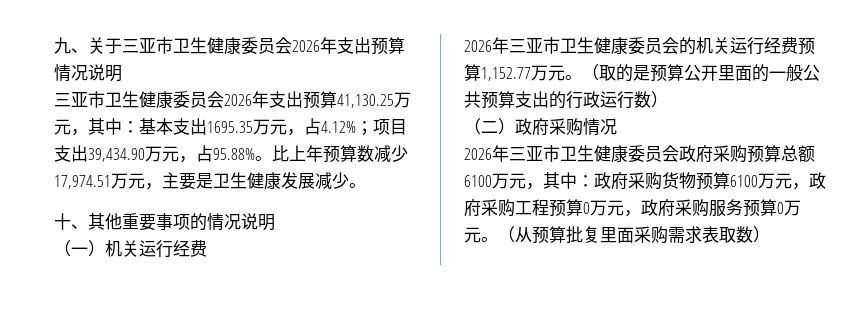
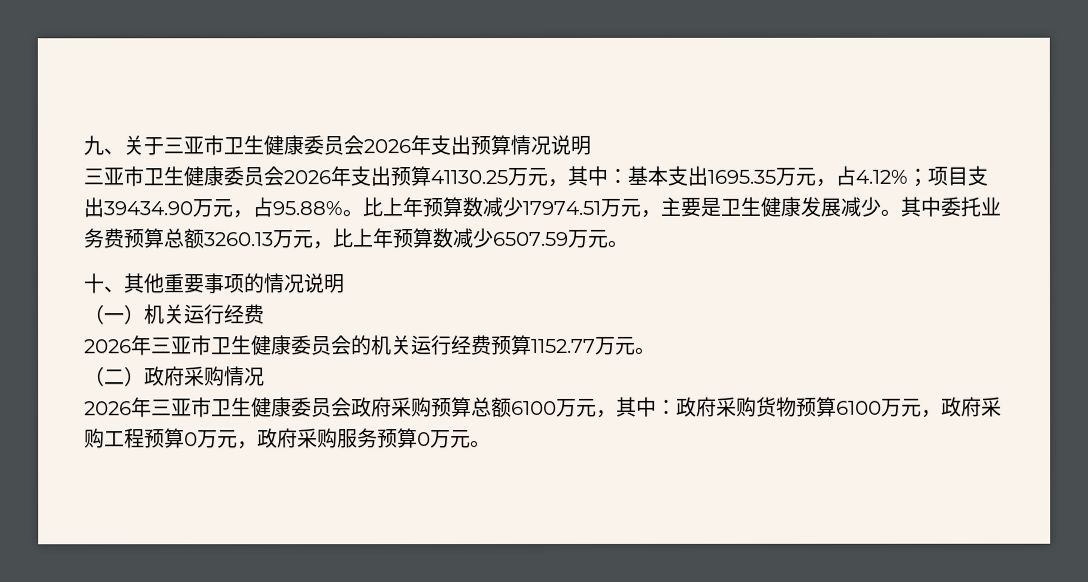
- 三亚市卫生健康委员会2026年支出预算41,130.25万元，其中：基本支出1695.35万元，占4.12%；项目支出39,434.90万元，占95.88%。
+ 三亚市卫生健康委员会2026年支出预算41130.25万元，其中：基本支出1695.35万元，占4.12%；项目支出39434.90万元，占95.88%。
- 比上年预算数减少17,974.51万元，主要是卫生健康发展减少。
+ 比上年预算数减少17974.51万元，主要是卫生健康发展减少。其中委托业务费预算总额3260.13万元，比上年预算数减少6507.59万元。
- 2026年三亚市卫生健康委员会的机关运行经费预算1,152.77万元。（取的是预算公开里面的一般公共预算支出的行政运行数）
+ 2026年三亚市卫生健康委员会的机关运行经费预算1152.77万元。
- （从预算批复里面采购需求表取数）

